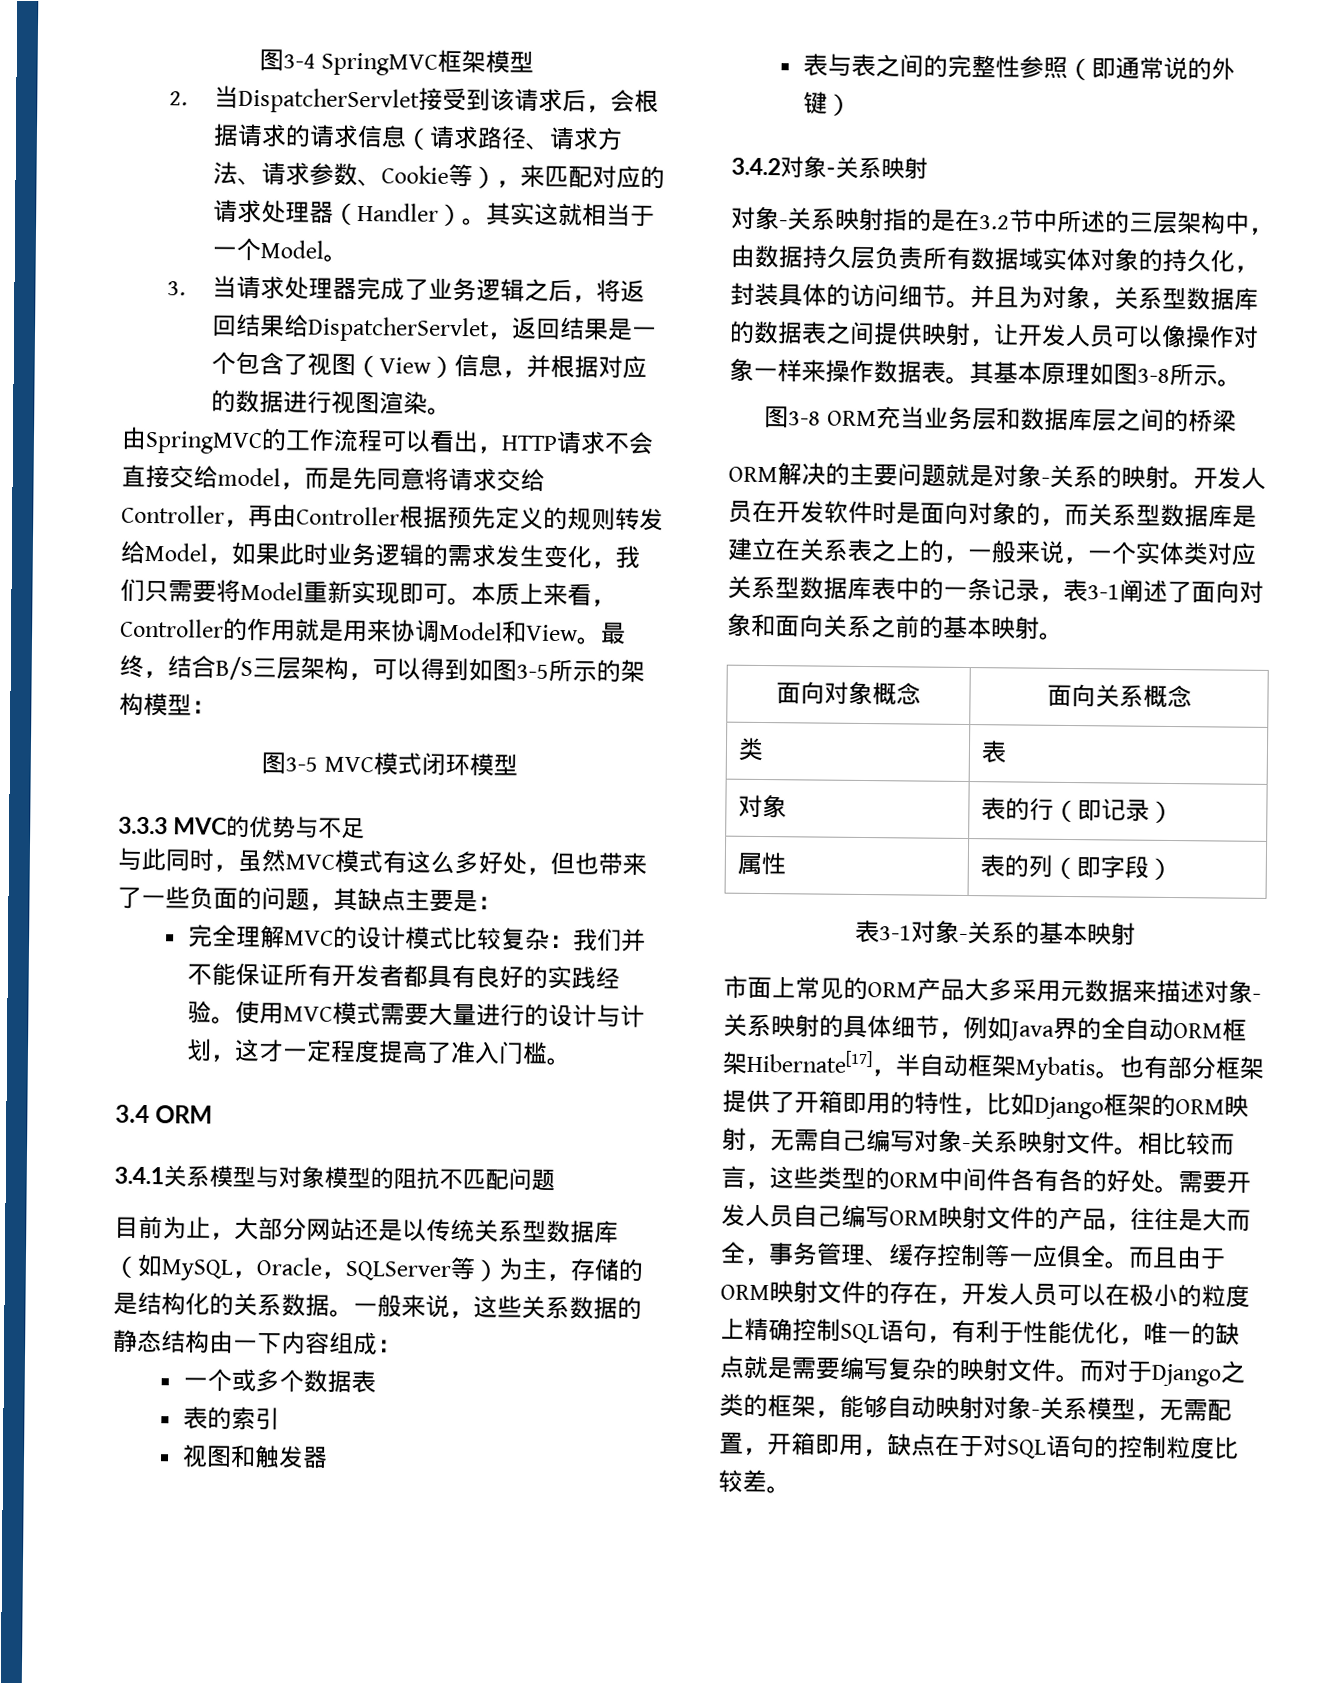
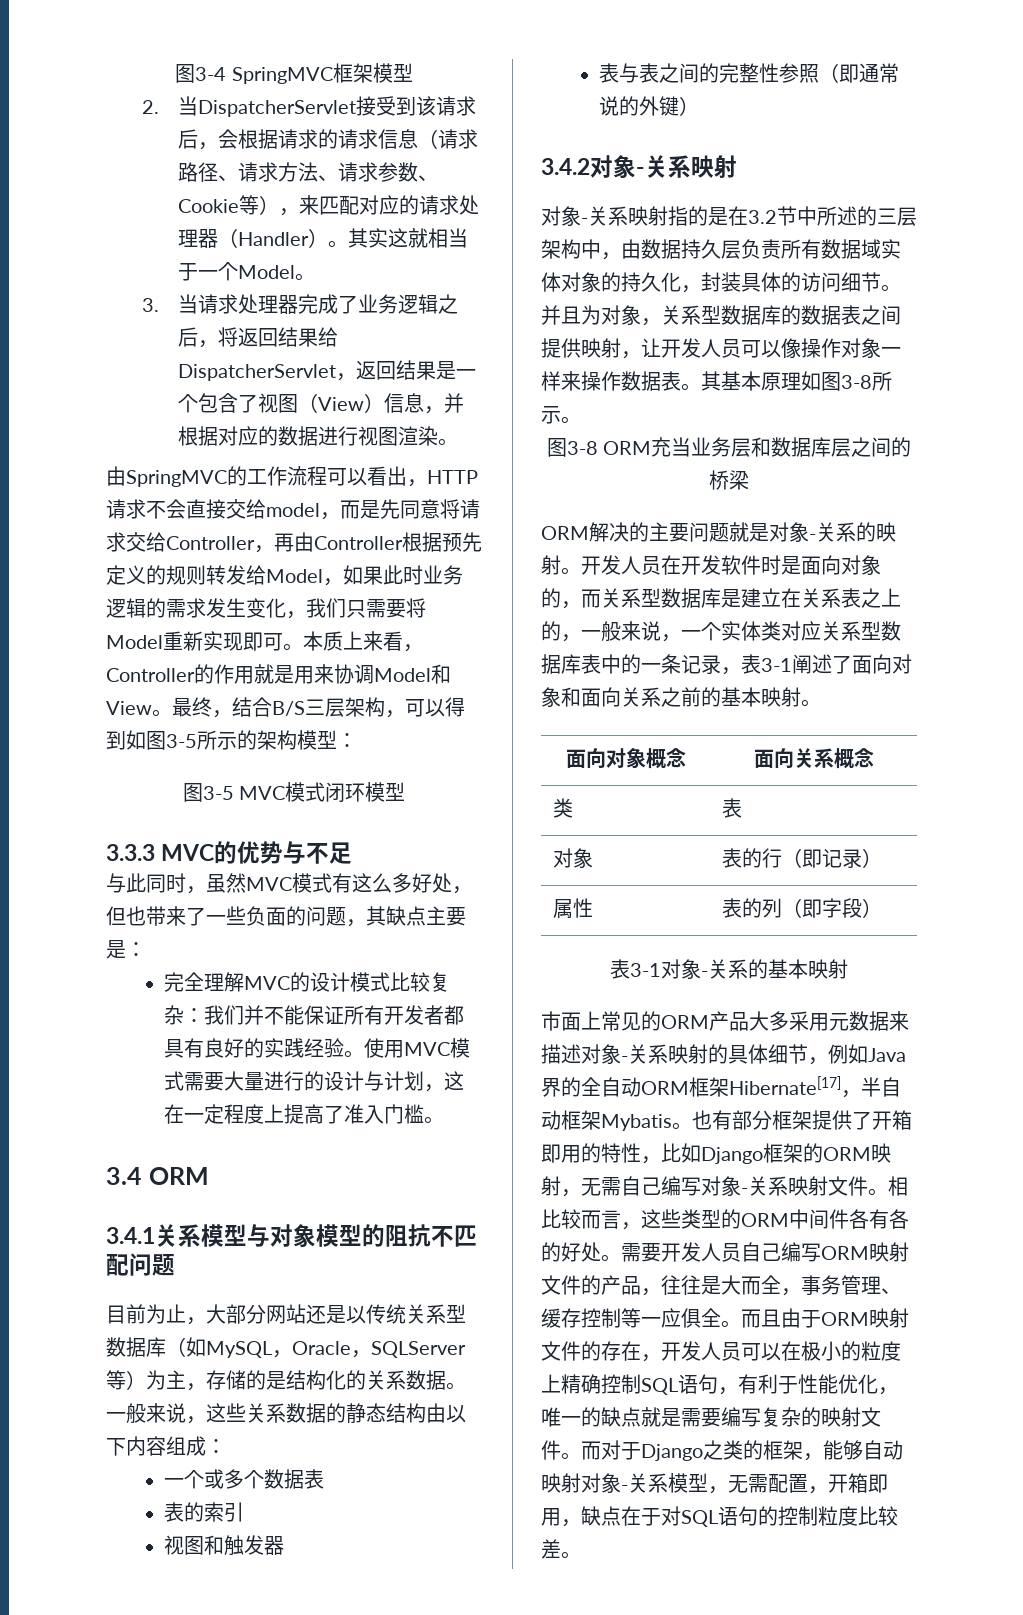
- 使用MVC模式需要大量进行的设计与计划，这才一定程度提高了准入门槛。
+ 使用MVC模式需要大量进行的设计与计划，这在一定程度上提高了准入门槛。
- 一般来说，这些关系数据的静态结构由一下内容组成：
+ 一般来说，这些关系数据的静态结构由以下内容组成：

